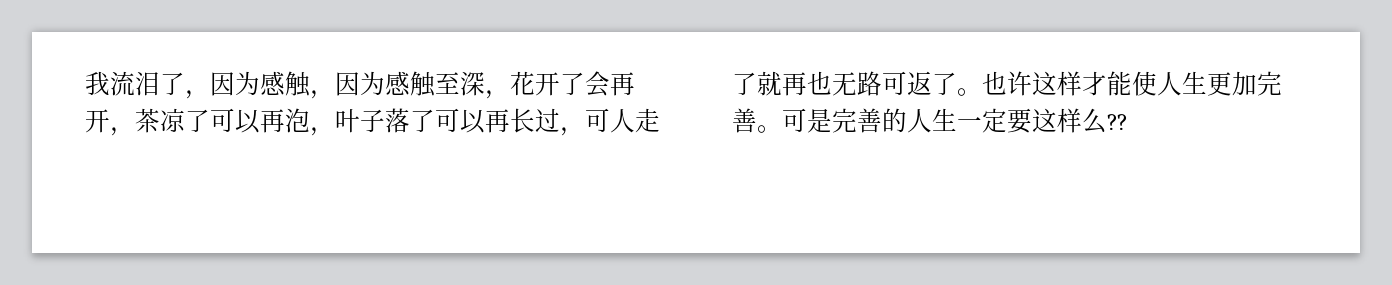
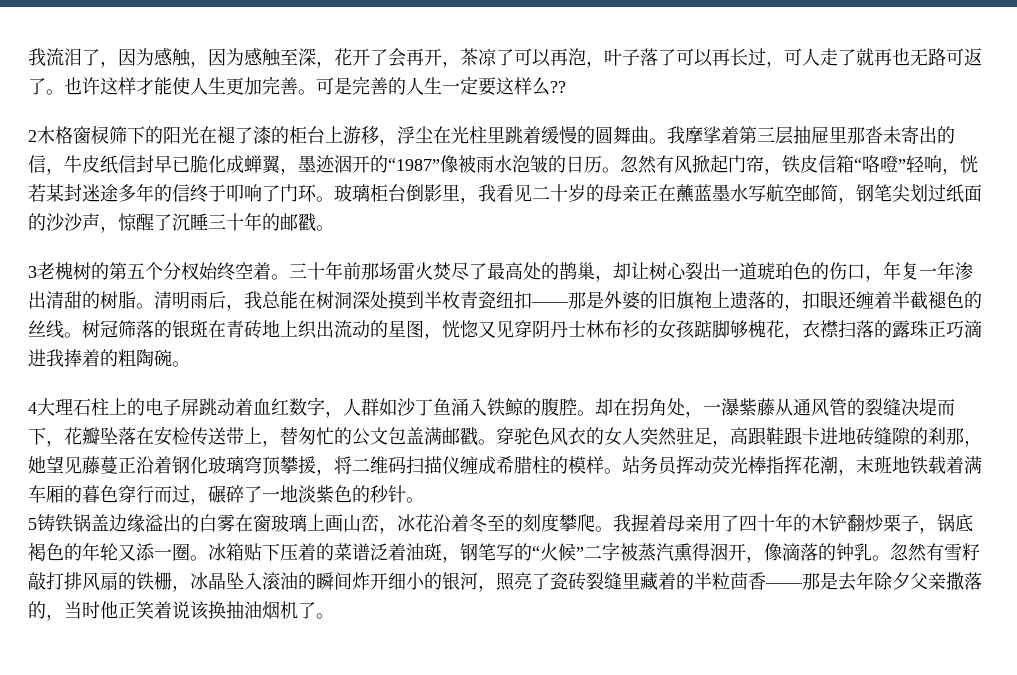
+ 2木格窗棂筛下的阳光在褪了漆的柜台上游移，浮尘在光柱里跳着缓慢的圆舞曲。我摩挲着第三层抽屉里那沓未寄出的信，牛皮纸信封早已脆化成蝉翼，墨迹洇开的“1987”像被雨水泡皱的日历。忽然有风掀起门帘，铁皮信箱“咯噔”轻响，恍若某封迷途多年的信终于叩响了门环。玻璃柜台倒影里，我看见二十岁的母亲正在蘸蓝墨水写航空邮简，钢笔尖划过纸面的沙沙声，惊醒了沉睡三十年的邮戳。
+ 3老槐树的第五个分杈始终空着。三十年前那场雷火焚尽了最高处的鹊巢，却让树心裂出一道琥珀色的伤口，年复一年渗出清甜的树脂。清明雨后，我总能在树洞深处摸到半枚青瓷纽扣——那是外婆的旧旗袍上遗落的，扣眼还缠着半截褪色的丝线。树冠筛落的银斑在青砖地上织出流动的星图，恍惚又见穿阴丹士林布衫的女孩踮脚够槐花，衣襟扫落的露珠正巧滴进我捧着的粗陶碗。
+ 4大理石柱上的电子屏跳动着血红数字，人群如沙丁鱼涌入铁鲸的腹腔。却在拐角处，一瀑紫藤从通风管的裂缝决堤而下，花瓣坠落在安检传送带上，替匆忙的公文包盖满邮戳。穿驼色风衣的女人突然驻足，高跟鞋跟卡进地砖缝隙的刹那，她望见藤蔓正沿着钢化玻璃穹顶攀援，将二维码扫描仪缠成希腊柱的模样。站务员挥动荧光棒指挥花潮，末班地铁载着满车厢的暮色穿行而过，碾碎了一地淡紫色的秒针。
+ 5铸铁锅盖边缘溢出的白雾在窗玻璃上画山峦，冰花沿着冬至的刻度攀爬。我握着母亲用了四十年的木铲翻炒栗子，锅底褐色的年轮又添一圈。冰箱贴下压着的菜谱泛着油斑，钢笔写的“火候”二字被蒸汽熏得洇开，像滴落的钟乳。忽然有雪籽敲打排风扇的铁栅，冰晶坠入滚油的瞬间炸开细小的银河，照亮了瓷砖裂缝里藏着的半粒茴香——那是去年除夕父亲撒落的，当时他正笑着说该换抽油烟机了。

